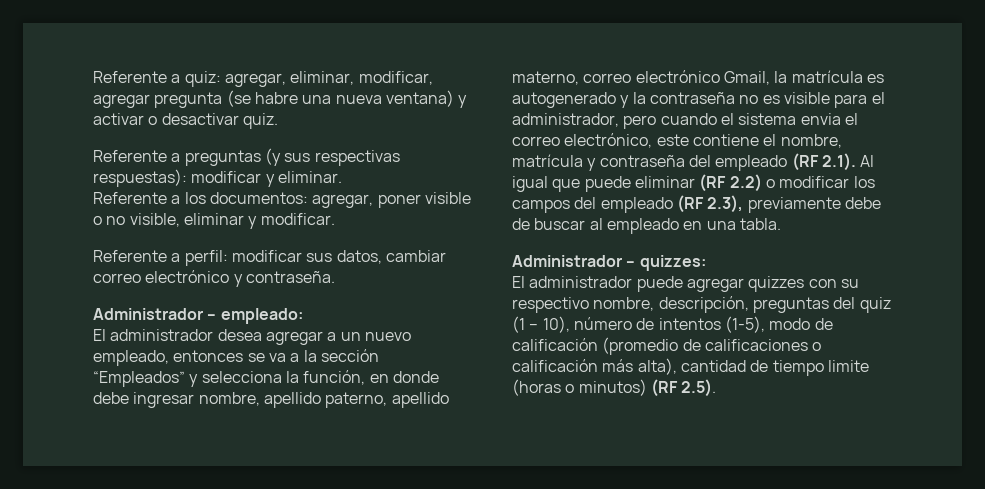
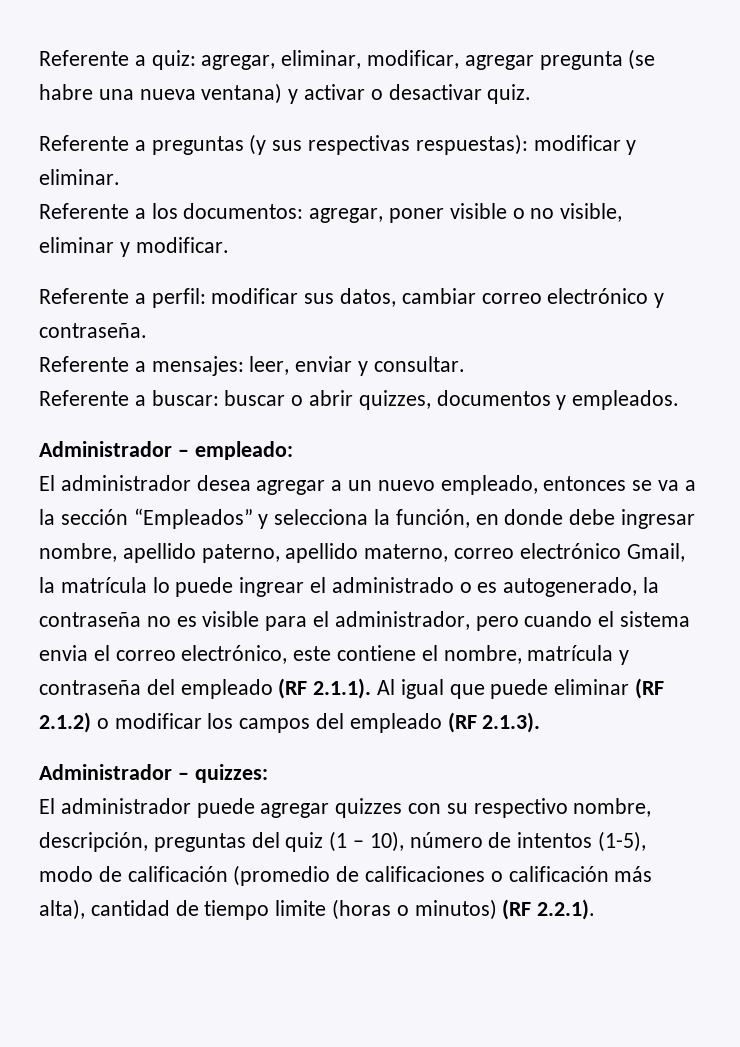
+ Referente a mensajes: leer, enviar y consultar.
+ Referente a buscar: buscar o abrir quizzes, documentos y empleados.
- El administrador desea agregar a un nuevo empleado, entonces se va a la sección “Empleados” y selecciona la función, en donde debe ingresar nombre, apellido paterno, apellido materno, correo electrónico Gmail, la matrícula es autogenerado y la contraseña no es visible para el administrador, pero cuando el sistema envia el correo electrónico, este contiene el nombre, matrícula y contraseña del empleado (RF 2.1). Al igual que puede eliminar (RF 2.2) o modificar los campos del empleado (RF 2.3), previamente debe de buscar al empleado en una tabla.
+ El administrador desea agregar a un nuevo empleado, entonces se va a la sección “Empleados” y selecciona la función, en donde debe ingresar nombre, apellido paterno, apellido materno, correo electrónico Gmail, la matrícula lo puede ingrear el administrado o es autogenerado, la contraseña no es visible para el administrador, pero cuando el sistema envia el correo electrónico, este contiene el nombre, matrícula y contraseña del empleado (RF 2.1.1). Al igual que puede eliminar (RF 2.1.2) o modificar los campos del empleado (RF 2.1.3).
- El administrador puede agregar quizzes con su respectivo nombre, descripción, preguntas del quiz (1 – 10), número de intentos (1-5), modo de calificación (promedio de calificaciones o calificación más alta), cantidad de tiempo limite (horas o minutos) (RF 2.5).
+ El administrador puede agregar quizzes con su respectivo nombre, descripción, preguntas del quiz (1 – 10), número de intentos (1-5), modo de calificación (promedio de calificaciones o calificación más alta), cantidad de tiempo limite (horas o minutos) (RF 2.2.1).

